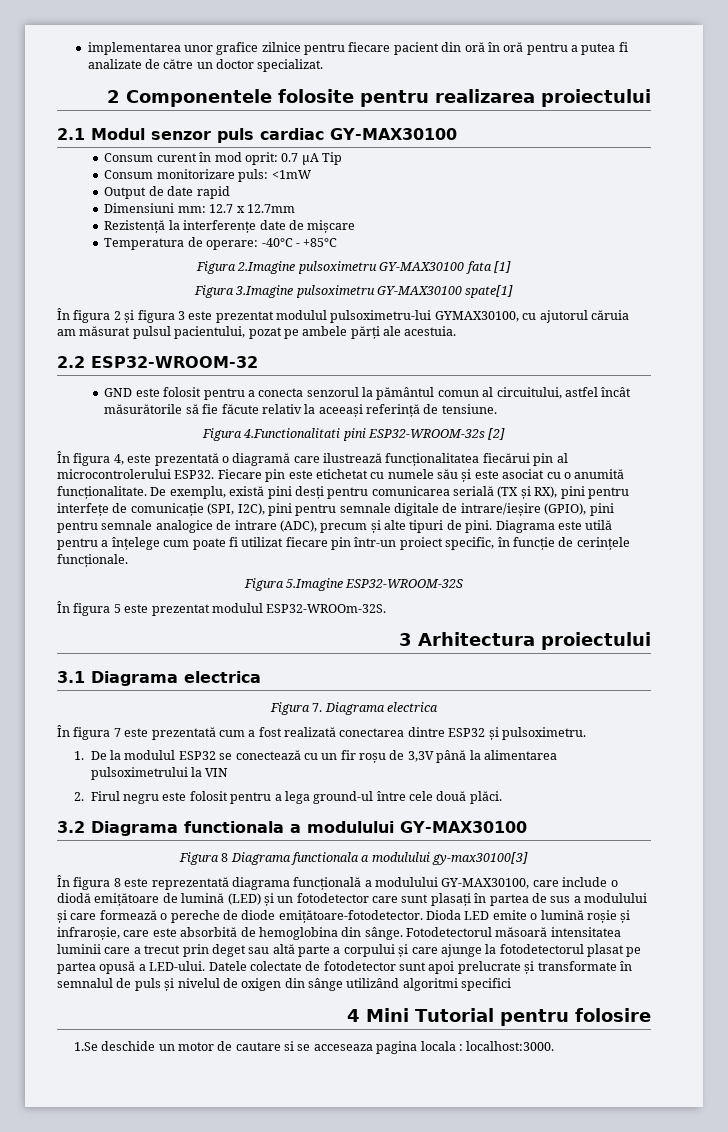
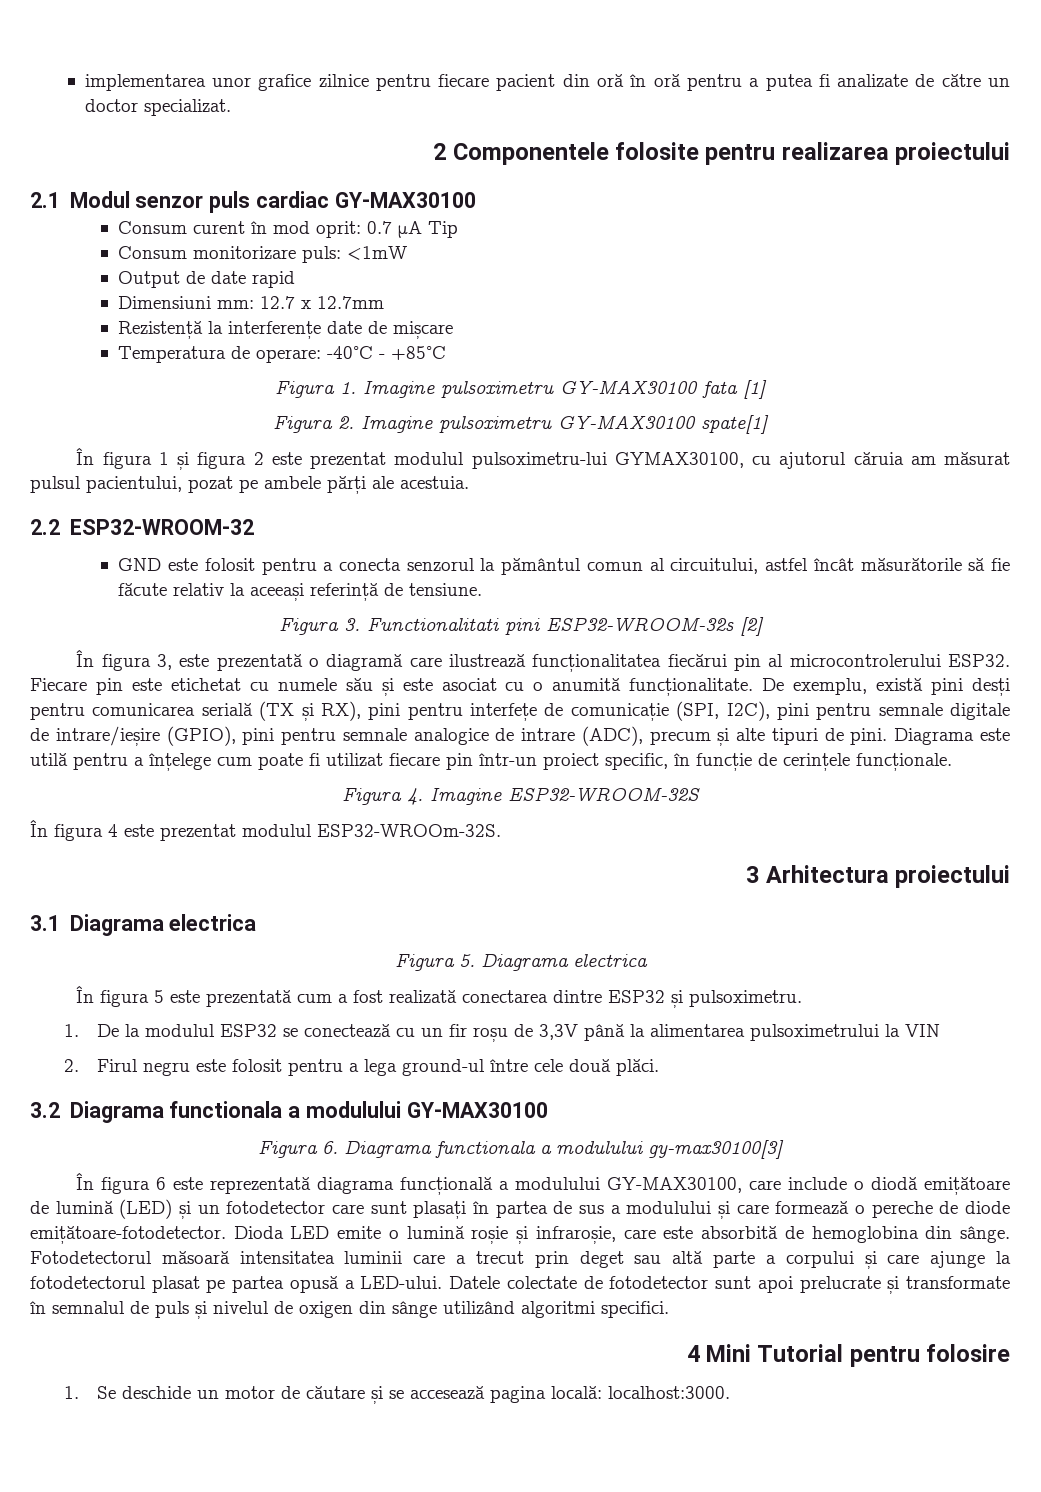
- Figura 2.Imagine pulsoximetru GY-MAX30100 fata [1]
+ Figura 1. Imagine pulsoximetru GY-MAX30100 fata [1]
- Figura 3.Imagine pulsoximetru GY-MAX30100 spate[1]
+ Figura 2. Imagine pulsoximetru GY-MAX30100 spate[1]
- În figura 2 și figura 3 este prezentat modulul pulsoximetru-lui GYMAX30100, cu ajutorul căruia am măsurat pulsul pacientului, pozat pe ambele părți ale acestuia.
+ În figura 1 și figura 2 este prezentat modulul pulsoximetru-lui GYMAX30100, cu ajutorul căruia am măsurat pulsul pacientului, pozat pe ambele părți ale acestuia.
- Figura 4.Functionalitati pini ESP32-WROOM-32s [2]
+ Figura 3. Functionalitati pini ESP32-WROOM-32s [2]
- În figura 4, este prezentată o diagramă care ilustrează funcționalitatea fiecărui pin al microcontrolerului ESP32.
+ În figura 3, este prezentată o diagramă care ilustrează funcționalitatea fiecărui pin al microcontrolerului ESP32.
- Figura 5.Imagine ESP32-WROOM-32S
+ Figura 4. Imagine ESP32-WROOM-32S
- În figura 5 este prezentat modulul ESP32-WROOm-32S.
+ În figura 4 este prezentat modulul ESP32-WROOm-32S.
- Figura 7. Diagrama electrica
+ Figura 5. Diagrama electrica
- În figura 7 este prezentată cum a fost realizată conectarea dintre ESP32 și pulsoximetru.
+ În figura 5 este prezentată cum a fost realizată conectarea dintre ESP32 și pulsoximetru.
- Figura 8 Diagrama functionala a modulului gy-max30100[3]
+ Figura 6. Diagrama functionala a modulului gy-max30100[3]
- În figura 8 este reprezentată diagrama funcțională a modulului GY-MAX30100, care include o diodă emițătoare de lumină (LED) și un fotodetector care sunt plasați în partea de sus a modulului și care formează o pereche de diode emițătoare-fotodetector.
+ În figura 6 este reprezentată diagrama funcțională a modulului GY-MAX30100, care include o diodă emițătoare de lumină (LED) și un fotodetector care sunt plasați în partea de sus a modulului și care formează o pereche de diode emițătoare-fotodetector.
- Datele colectate de fotodetector sunt apoi prelucrate și transformate în semnalul de puls și nivelul de oxigen din sânge utilizând algoritmi specifici
+ Datele colectate de fotodetector sunt apoi prelucrate și transformate în semnalul de puls și nivelul de oxigen din sânge utilizând algoritmi specifici.
- 1.Se deschide un motor de cautare si se acceseaza pagina locala : localhost:3000.
+ 1. Se deschide un motor de căutare și se accesează pagina locală: localhost:3000.

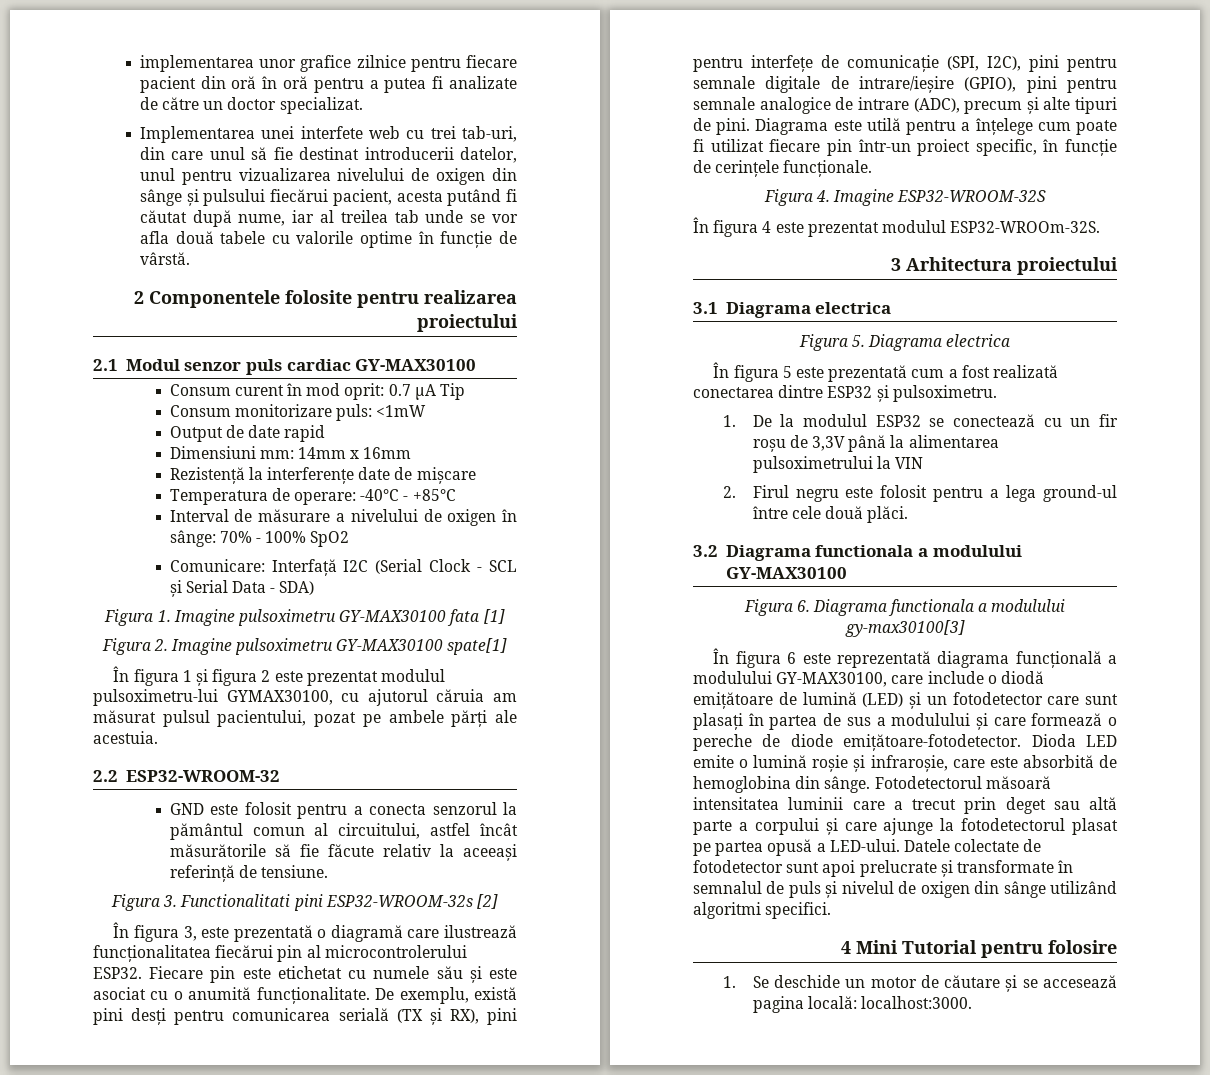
+ Implementarea unei interfete web cu trei tab-uri, din care unul să fie destinat introducerii datelor, unul pentru vizualizarea nivelului de oxigen din sânge și pulsului fiecărui pacient, acesta putând fi căutat după nume, iar al treilea tab unde se vor afla două tabele cu valorile optime în funcție de vârstă.
- Dimensiuni mm: 12.7 x 12.7mm
+ Dimensiuni mm: 14mm x 16mm
+ Interval de măsurare a nivelului de oxigen în sânge: 70% - 100% SpO2
+ Comunicare: Interfață I2C (Serial Clock - SCL și Serial Data - SDA)

